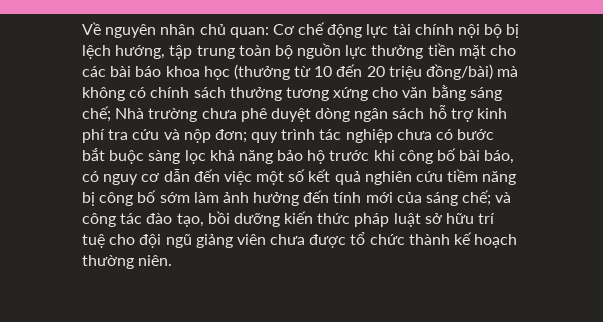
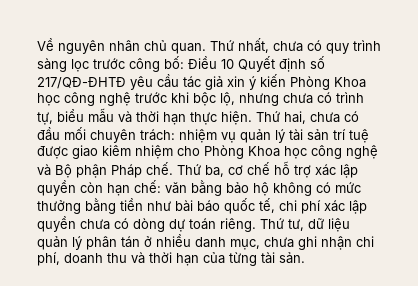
- Về nguyên nhân chủ quan: Cơ chế động lực tài chính nội bộ bị lệch hướng, tập trung toàn bộ nguồn lực thưởng tiền mặt cho các bài báo khoa học (thưởng từ 10 đến 20 triệu đồng/bài) mà không có chính sách thưởng tương xứng cho văn bằng sáng chế; Nhà trường chưa phê duyệt dòng ngân sách hỗ trợ kinh phí tra cứu và nộp đơn; quy trình tác nghiệp chưa có bước bắt buộc sàng lọc khả năng bảo hộ trước khi công bố bài báo, có nguy cơ dẫn đến việc một số kết quả nghiên cứu tiềm năng bị công bố sớm làm ảnh hưởng đến tính mới của sáng chế; và công tác đào tạo, bồi dưỡng kiến thức pháp luật sở hữu trí tuệ cho đội ngũ giảng viên chưa được tổ chức thành kế hoạch thường niên.
+ Về nguyên nhân chủ quan. Thứ nhất, chưa có quy trình sàng lọc trước công bố: Điều 10 Quyết định số 217/QĐ-ĐHTĐ yêu cầu tác giả xin ý kiến Phòng Khoa học công nghệ trước khi bộc lộ, nhưng chưa có trình tự, biểu mẫu và thời hạn thực hiện. Thứ hai, chưa có đầu mối chuyên trách: nhiệm vụ quản lý tài sản trí tuệ được giao kiêm nhiệm cho Phòng Khoa học công nghệ và Bộ phận Pháp chế. Thứ ba, cơ chế hỗ trợ xác lập quyền còn hạn chế: văn bằng bảo hộ không có mức thưởng bằng tiền như bài báo quốc tế, chi phí xác lập quyền chưa có dòng dự toán riêng. Thứ tư, dữ liệu quản lý phân tán ở nhiều danh mục, chưa ghi nhận chi phí, doanh thu và thời hạn của từng tài sản.

